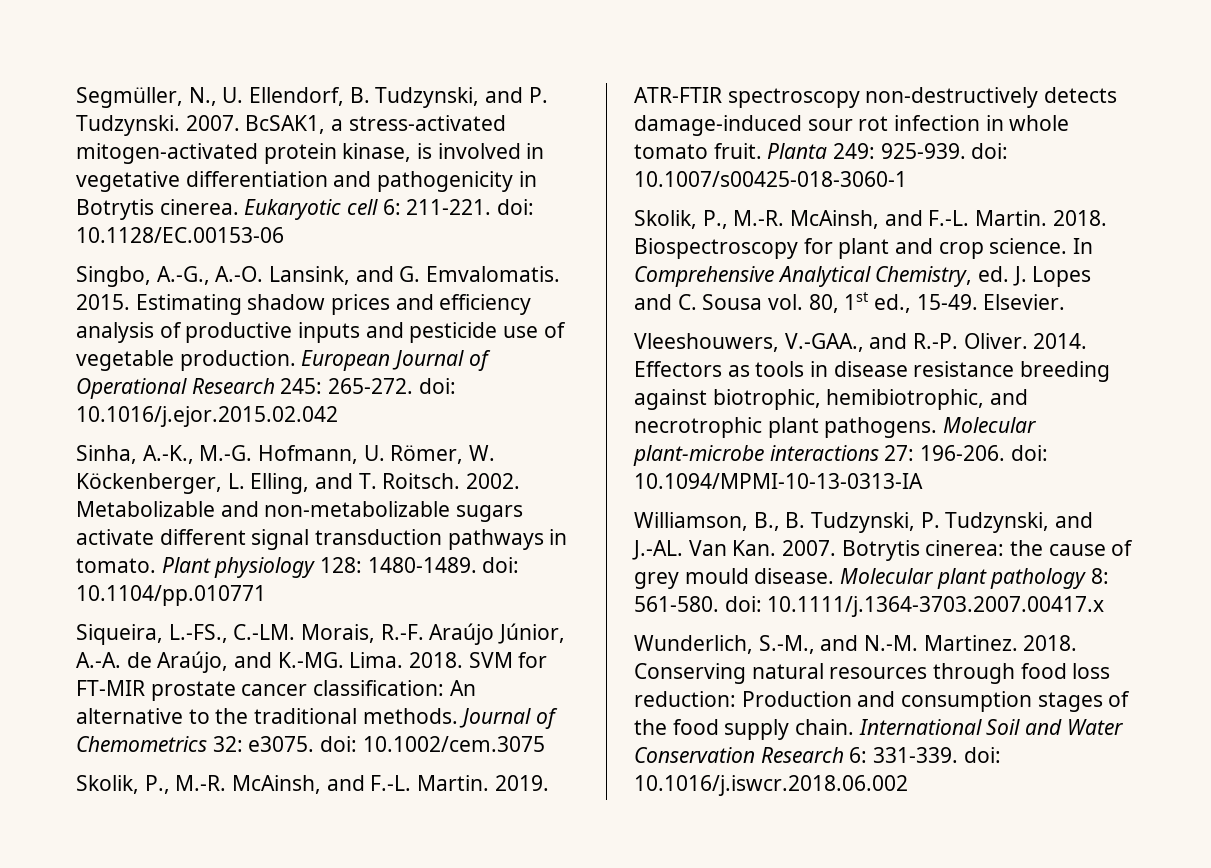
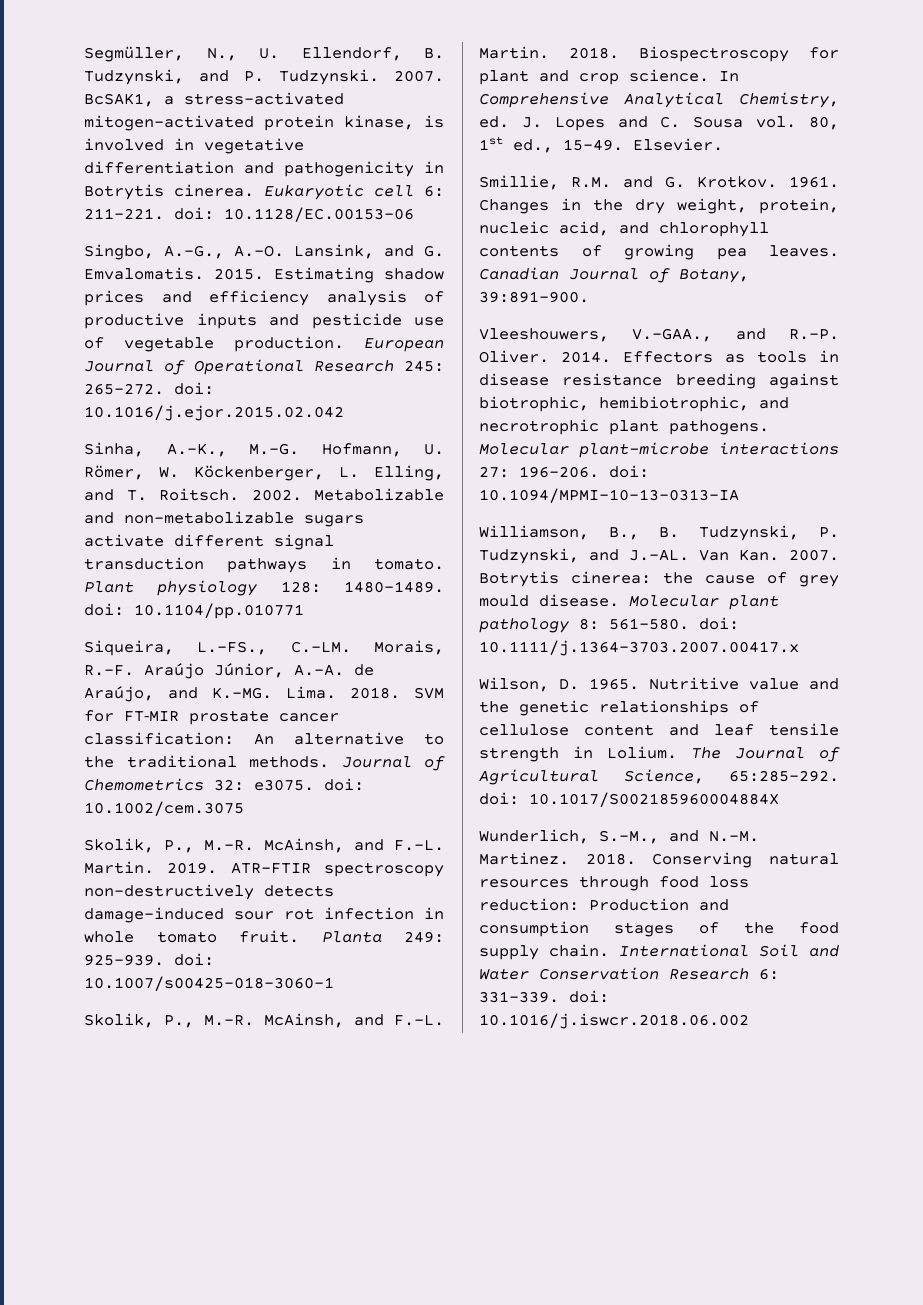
+ Smillie, R.M. and G. Krotkov. 1961. Changes in the dry weight, protein, nucleic acid, and chlorophyll contents of growing pea leaves. Canadian Journal of Botany, 39:891-900.
+ Wilson, D. 1965. Nutritive value and the genetic relationships of cellulose content and leaf tensile strength in Lolium. The Journal of Agricultural Science, 65:285-292. doi: 10.1017/S002185960004884X

